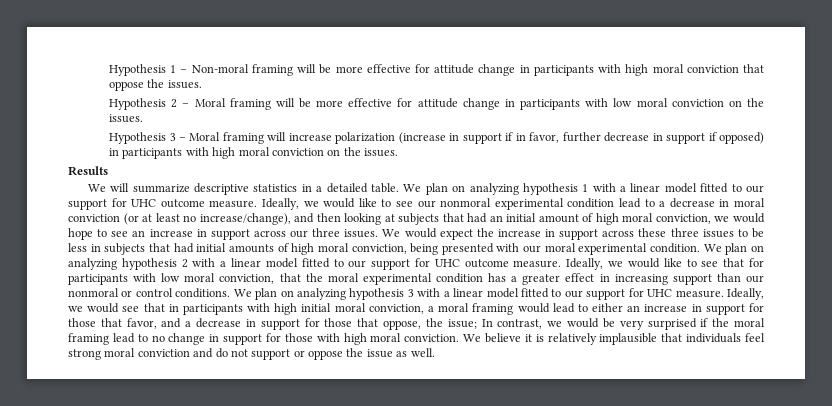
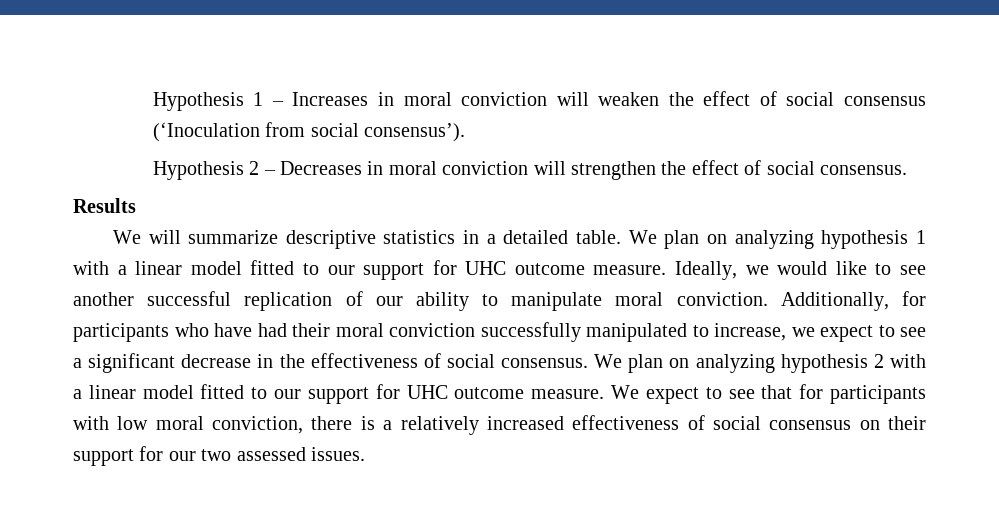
- Hypothesis 1 – Non-moral framing will be more effective for attitude change in participants with high moral conviction that oppose the issues.
- Hypothesis 2 – Moral framing will be more effective for attitude change in participants with low moral conviction on the issues.
- Hypothesis 3 – Moral framing will increase polarization (increase in support if in favor, further decrease in support if opposed) in participants with high moral conviction on the issues.
+ Hypothesis 1 – Increases in moral conviction will weaken the effect of social consensus (‘Inoculation from social consensus’).
+ Hypothesis 2 – Decreases in moral conviction will strengthen the effect of social consensus.
- Ideally, we would like to see our nonmoral experimental condition lead to a decrease in moral conviction (or at least no increase/change), and then looking at subjects that had an initial amount of high moral conviction, we would hope to see an increase in support across our three issues. We would expect the increase in support across these three issues to be less in subjects that had initial amounts of high moral conviction, being presented with our moral experimental condition.
+ Ideally, we would like to see another successful replication of our ability to manipulate moral conviction. Additionally, for participants who have had their moral conviction successfully manipulated to increase, we expect to see a significant decrease in the effectiveness of social consensus.
- Ideally, we would like to see that for participants with low moral conviction, that the moral experimental condition has a greater effect in increasing support than our nonmoral or control conditions. We plan on analyzing hypothesis 3 with a linear model fitted to our support for UHC measure. Ideally, we would see that in participants with high initial moral conviction, a moral framing would lead to either an increase in support for those that favor, and a decrease in support for those that oppose, the issue; In contrast, we would be very surprised if the moral framing lead to no change in support for those with high moral conviction. We believe it is relatively implausible that individuals feel strong moral conviction and do not support or oppose the issue as well.
+ We expect to see that for participants with low moral conviction, there is a relatively increased effectiveness of social consensus on their support for our two assessed issues.

